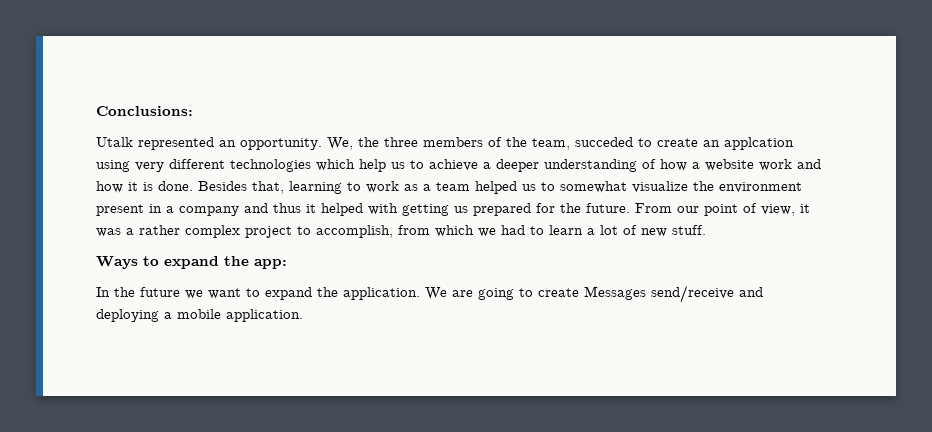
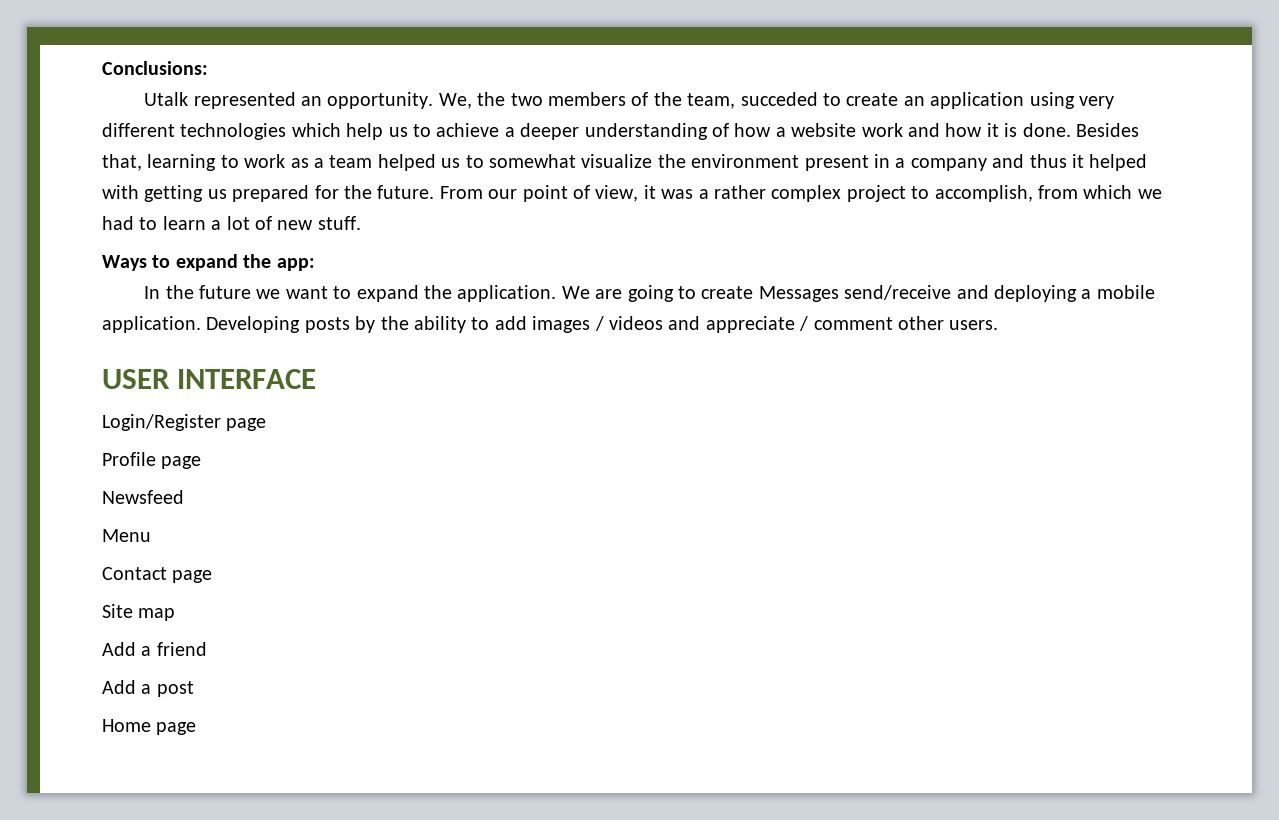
- We, the three members of the team, succeded to create an applcation using very different technologies which help us to achieve a deeper understanding of how a website work and how it is done.
+ We, the two members of the team, succeded to create an application using very different technologies which help us to achieve a deeper understanding of how a website work and how it is done.
+ Developing posts by the ability to add images / videos and appreciate / comment other users.
+ USER INTERFACE
+ Login/Register page
+ Profile page
+ Newsfeed
+ Menu
+ Contact page
+ Site map
+ Add a friend
+ Add a post
+ Home page

